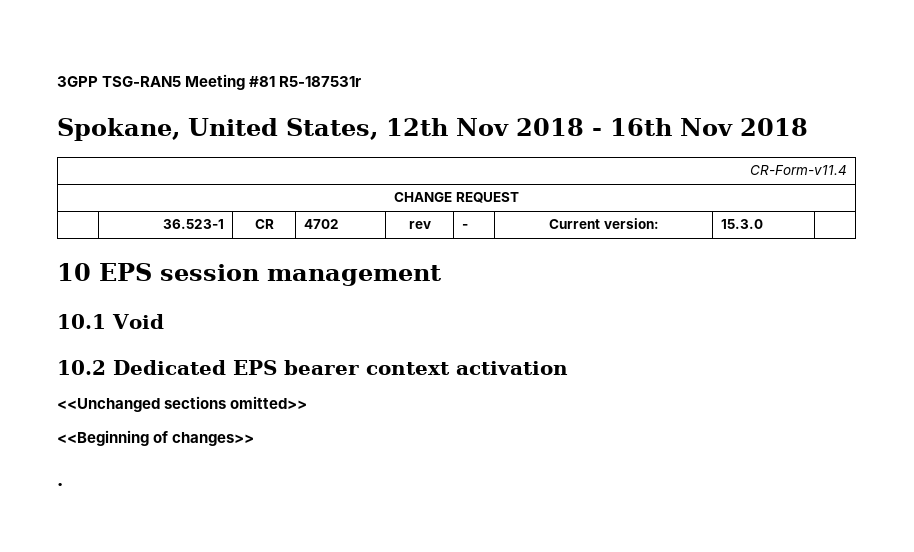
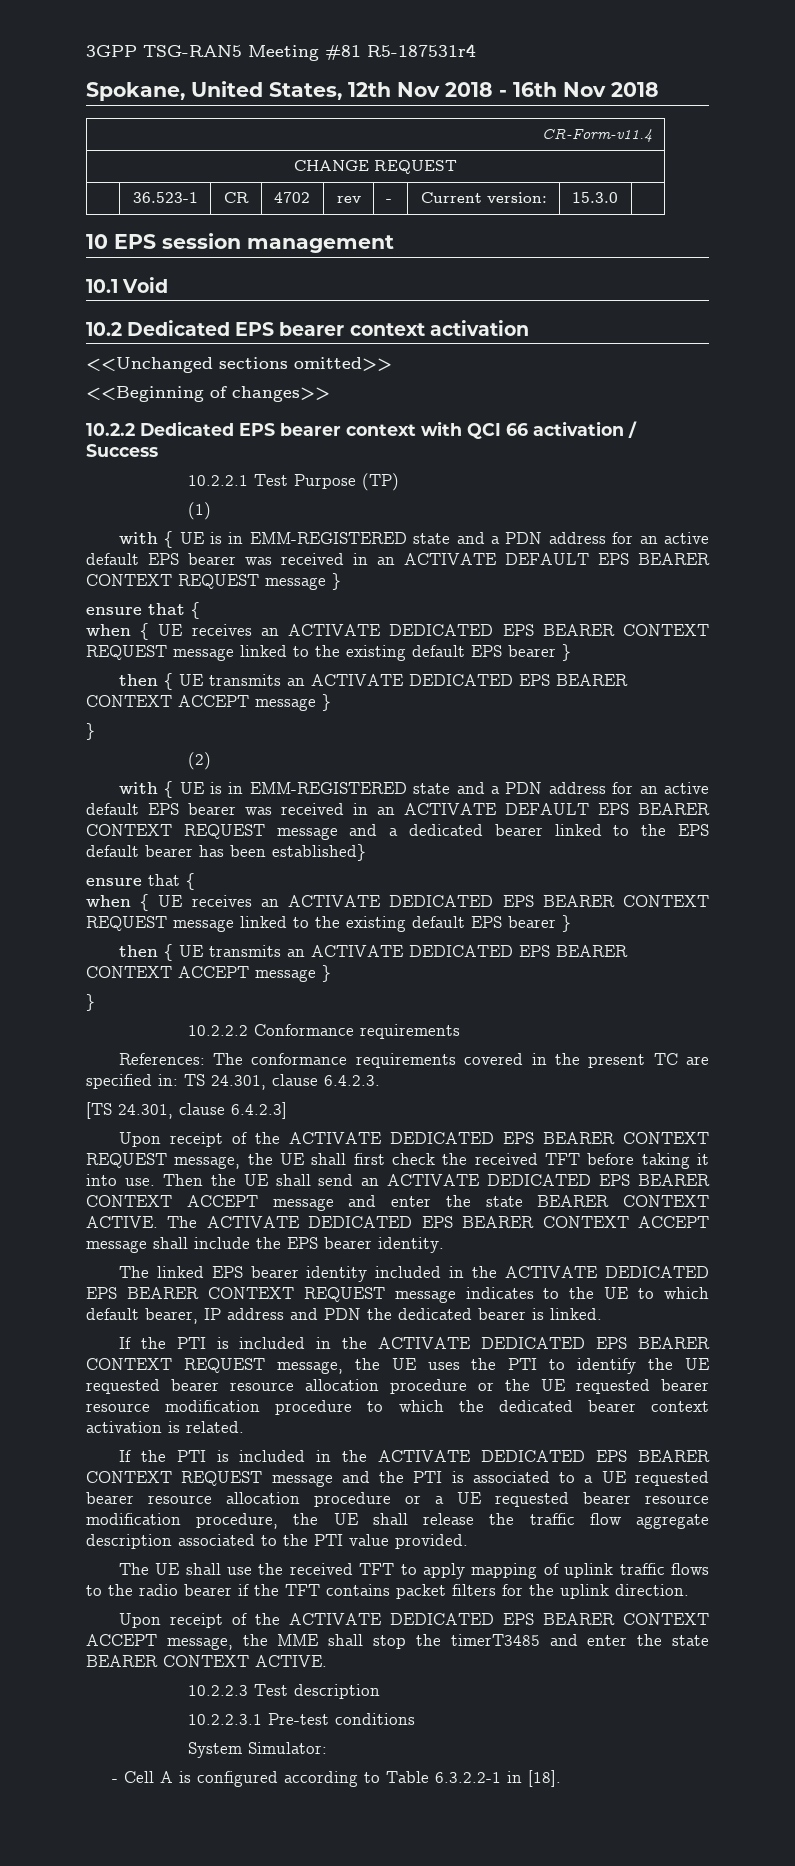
- 3GPP TSG-RAN5 Meeting #81 R5-187531r
+ 3GPP TSG-RAN5 Meeting #81 R5-187531r4
- .
+ 10.2.2 Dedicated EPS bearer context with QCI 66 activation / Success
+ 10.2.2.1 Test Purpose (TP)
+ (1)
+ with { UE is in EMM-REGISTERED state and a PDN address for an active default EPS bearer was received in an ACTIVATE DEFAULT EPS BEARER CONTEXT REQUEST message }
+ ensure that {
+ when { UE receives an ACTIVATE DEDICATED EPS BEARER CONTEXT REQUEST message linked to the existing default EPS bearer }
+ then { UE transmits an ACTIVATE DEDICATED EPS BEARER CONTEXT ACCEPT message }
+ }
+ (2)
+ with { UE is in EMM-REGISTERED state and a PDN address for an active default EPS bearer was received in an ACTIVATE DEFAULT EPS BEARER CONTEXT REQUEST message and a dedicated bearer linked to the EPS default bearer has been established}
+ ensure that {
+ when { UE receives an ACTIVATE DEDICATED EPS BEARER CONTEXT REQUEST message linked to the existing default EPS bearer }
+ then { UE transmits an ACTIVATE DEDICATED EPS BEARER CONTEXT ACCEPT message }
+ }
+ 10.2.2.2 Conformance requirements
+ References: The conformance requirements covered in the present TC are specified in: TS 24.301, clause 6.4.2.3.
+ [TS 24.301, clause 6.4.2.3]
+ Upon receipt of the ACTIVATE DEDICATED EPS BEARER CONTEXT REQUEST message, the UE shall first check the received TFT before taking it into use. Then the UE shall send an ACTIVATE DEDICATED EPS BEARER CONTEXT ACCEPT message and enter the state BEARER CONTEXT ACTIVE. The ACTIVATE DEDICATED EPS BEARER CONTEXT ACCEPT message shall include the EPS bearer identity.
+ The linked EPS bearer identity included in the ACTIVATE DEDICATED EPS BEARER CONTEXT REQUEST message indicates to the UE to which default bearer, IP address and PDN the dedicated bearer is linked.
+ If the PTI is included in the ACTIVATE DEDICATED EPS BEARER CONTEXT REQUEST message, the UE uses the PTI to identify the UE requested bearer resource allocation procedure or the UE requested bearer resource modification procedure to which the dedicated bearer context activation is related.
+ If the PTI is included in the ACTIVATE DEDICATED EPS BEARER CONTEXT REQUEST message and the PTI is associated to a UE requested bearer resource allocation procedure or a UE requested bearer resource modification procedure, the UE shall release the traffic flow aggregate description associated to the PTI value provided.
+ The UE shall use the received TFT to apply mapping of uplink traffic flows to the radio bearer if the TFT contains packet filters for the uplink direction.
+ Upon receipt of the ACTIVATE DEDICATED EPS BEARER CONTEXT ACCEPT message, the MME shall stop the timerT3485 and enter the state BEARER CONTEXT ACTIVE.
+ 10.2.2.3 Test description
+ 10.2.2.3.1 Pre-test conditions
+ System Simulator:
+ - Cell A is configured according to Table 6.3.2.2-1 in [18].

